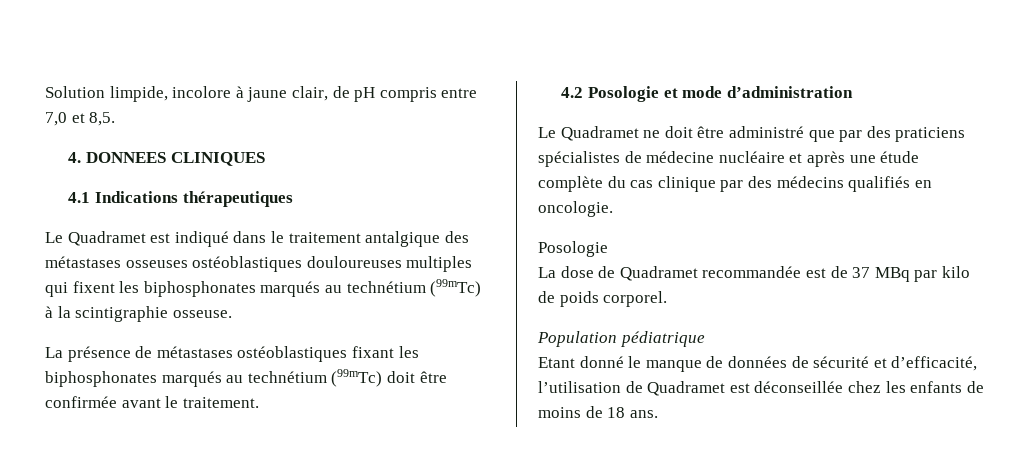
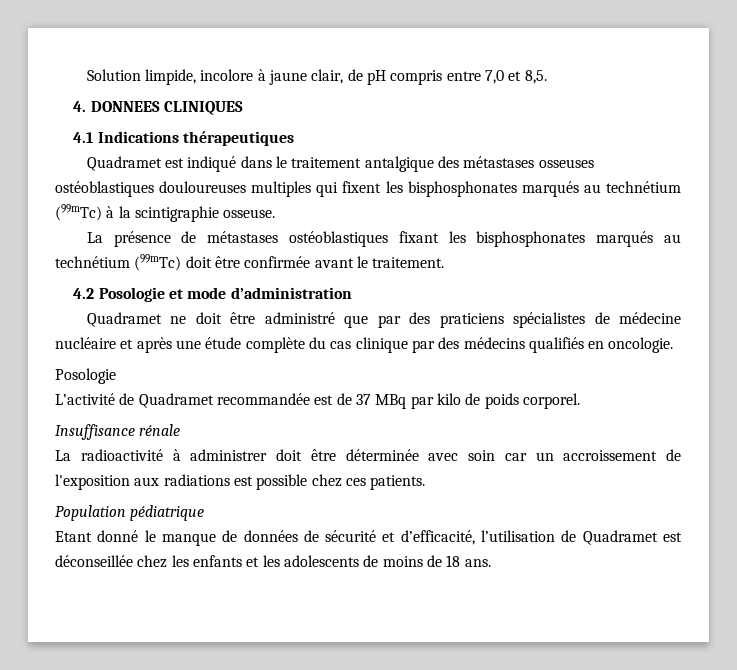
- Le Quadramet est indiqué dans le traitement antalgique des métastases osseuses ostéoblastiques douloureuses multiples qui fixent les biphosphonates marqués au technétium (99mTc) à la scintigraphie osseuse.
+ Quadramet est indiqué dans le traitement antalgique des métastases osseuses ostéoblastiques douloureuses multiples qui fixent les bisphosphonates marqués au technétium (99mTc) à la scintigraphie osseuse.
- La présence de métastases ostéoblastiques fixant les biphosphonates marqués au technétium (99mTc) doit être confirmée avant le traitement.
+ La présence de métastases ostéoblastiques fixant les bisphosphonates marqués au technétium (99mTc) doit être confirmée avant le traitement.
- Le Quadramet ne doit être administré que par des praticiens spécialistes de médecine nucléaire et après une étude complète du cas clinique par des médecins qualifiés en oncologie.
+ Quadramet ne doit être administré que par des praticiens spécialistes de médecine nucléaire et après une étude complète du cas clinique par des médecins qualifiés en oncologie.
- La dose de Quadramet recommandée est de 37 MBq par kilo de poids corporel.
+ L’activité de Quadramet recommandée est de 37 MBq par kilo de poids corporel.
+ Insuffisance rénale
+ La radioactivité à administrer doit être déterminée avec soin car un accroissement de l'exposition aux radiations est possible chez ces patients.
- Etant donné le manque de données de sécurité et d’efficacité, l’utilisation de Quadramet est déconseillée chez les enfants de moins de 18 ans.
+ Etant donné le manque de données de sécurité et d’efficacité, l’utilisation de Quadramet est déconseillée chez les enfants et les adolescents de moins de 18 ans.

